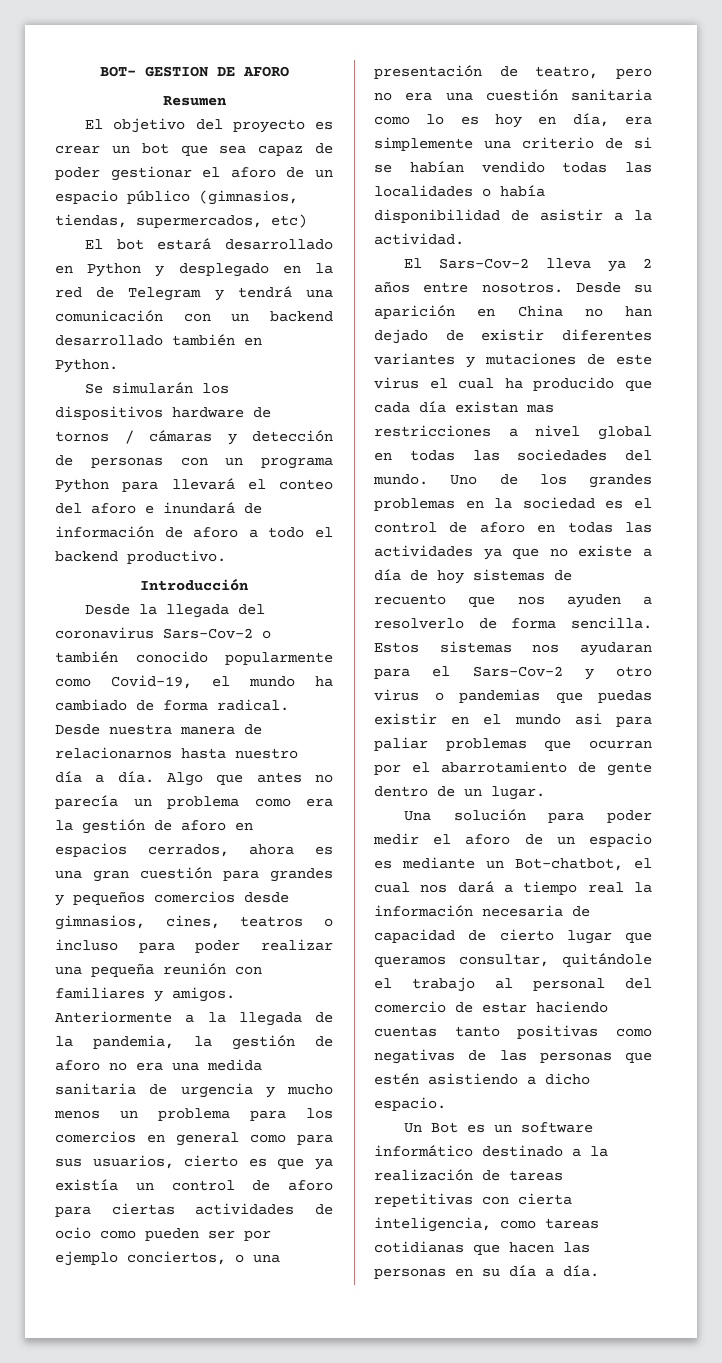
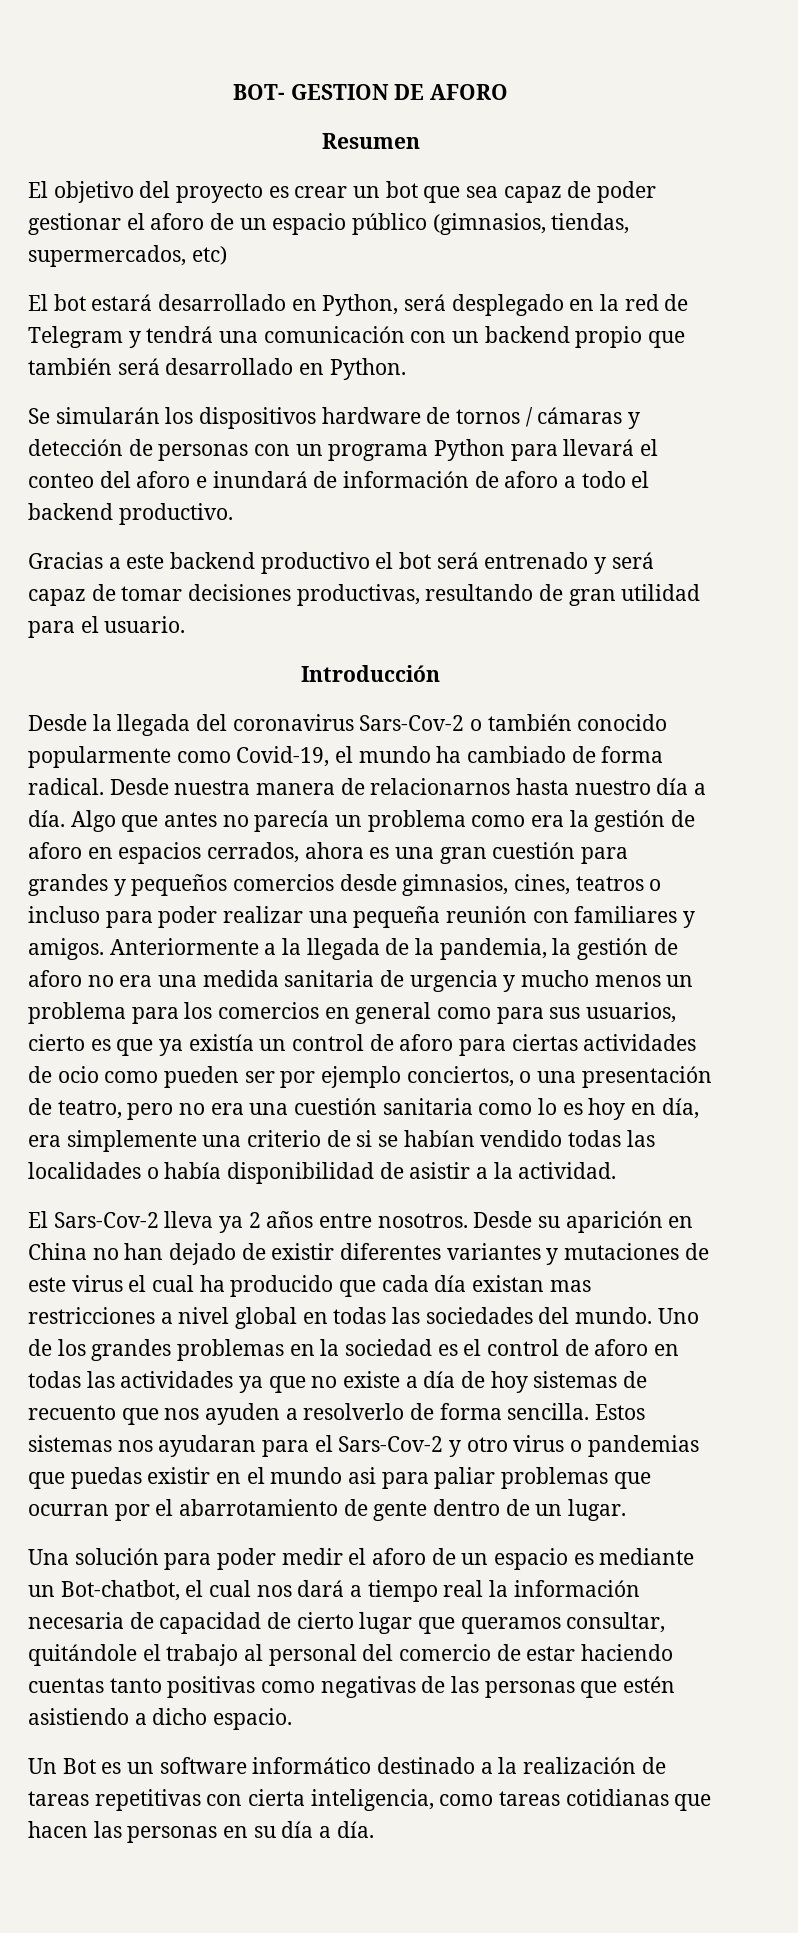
- El bot estará desarrollado en Python y desplegado en la red de Telegram y tendrá una comunicación con un backend desarrollado también en Python.
+ El bot estará desarrollado en Python, será desplegado en la red de Telegram y tendrá una comunicación con un backend propio que también será desarrollado en Python.
+ Gracias a este backend productivo el bot será entrenado y será capaz de tomar decisiones productivas, resultando de gran utilidad para el usuario.

